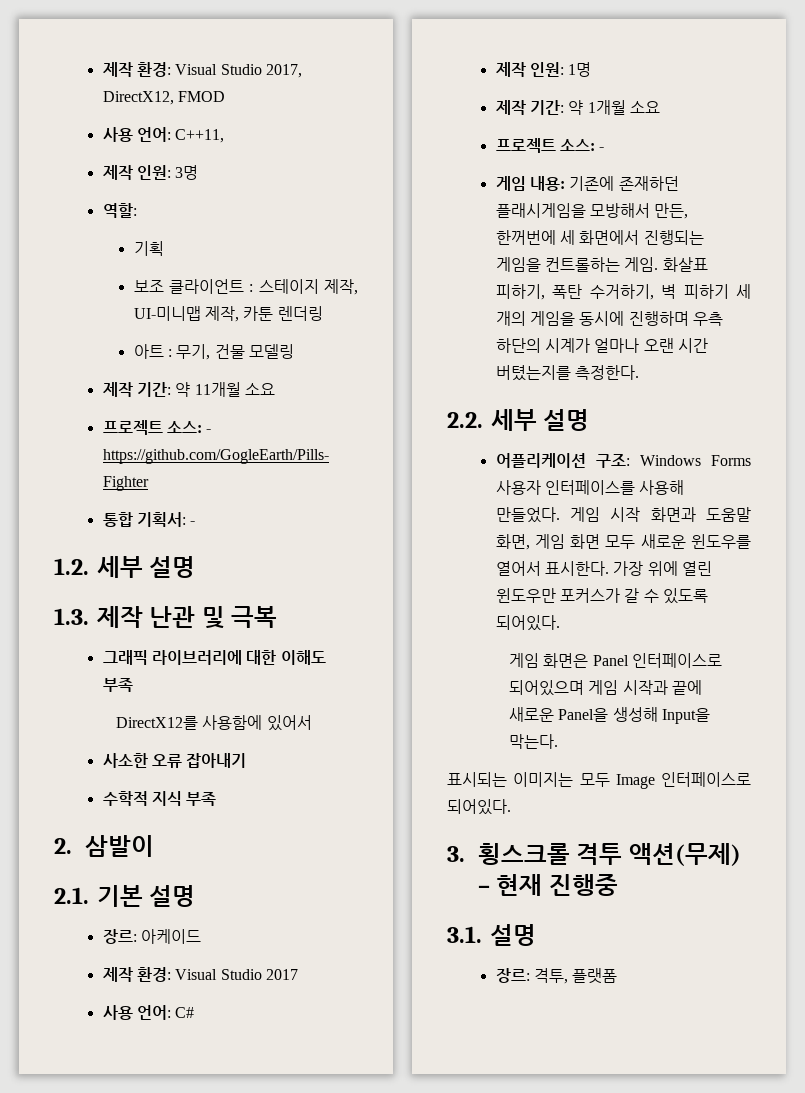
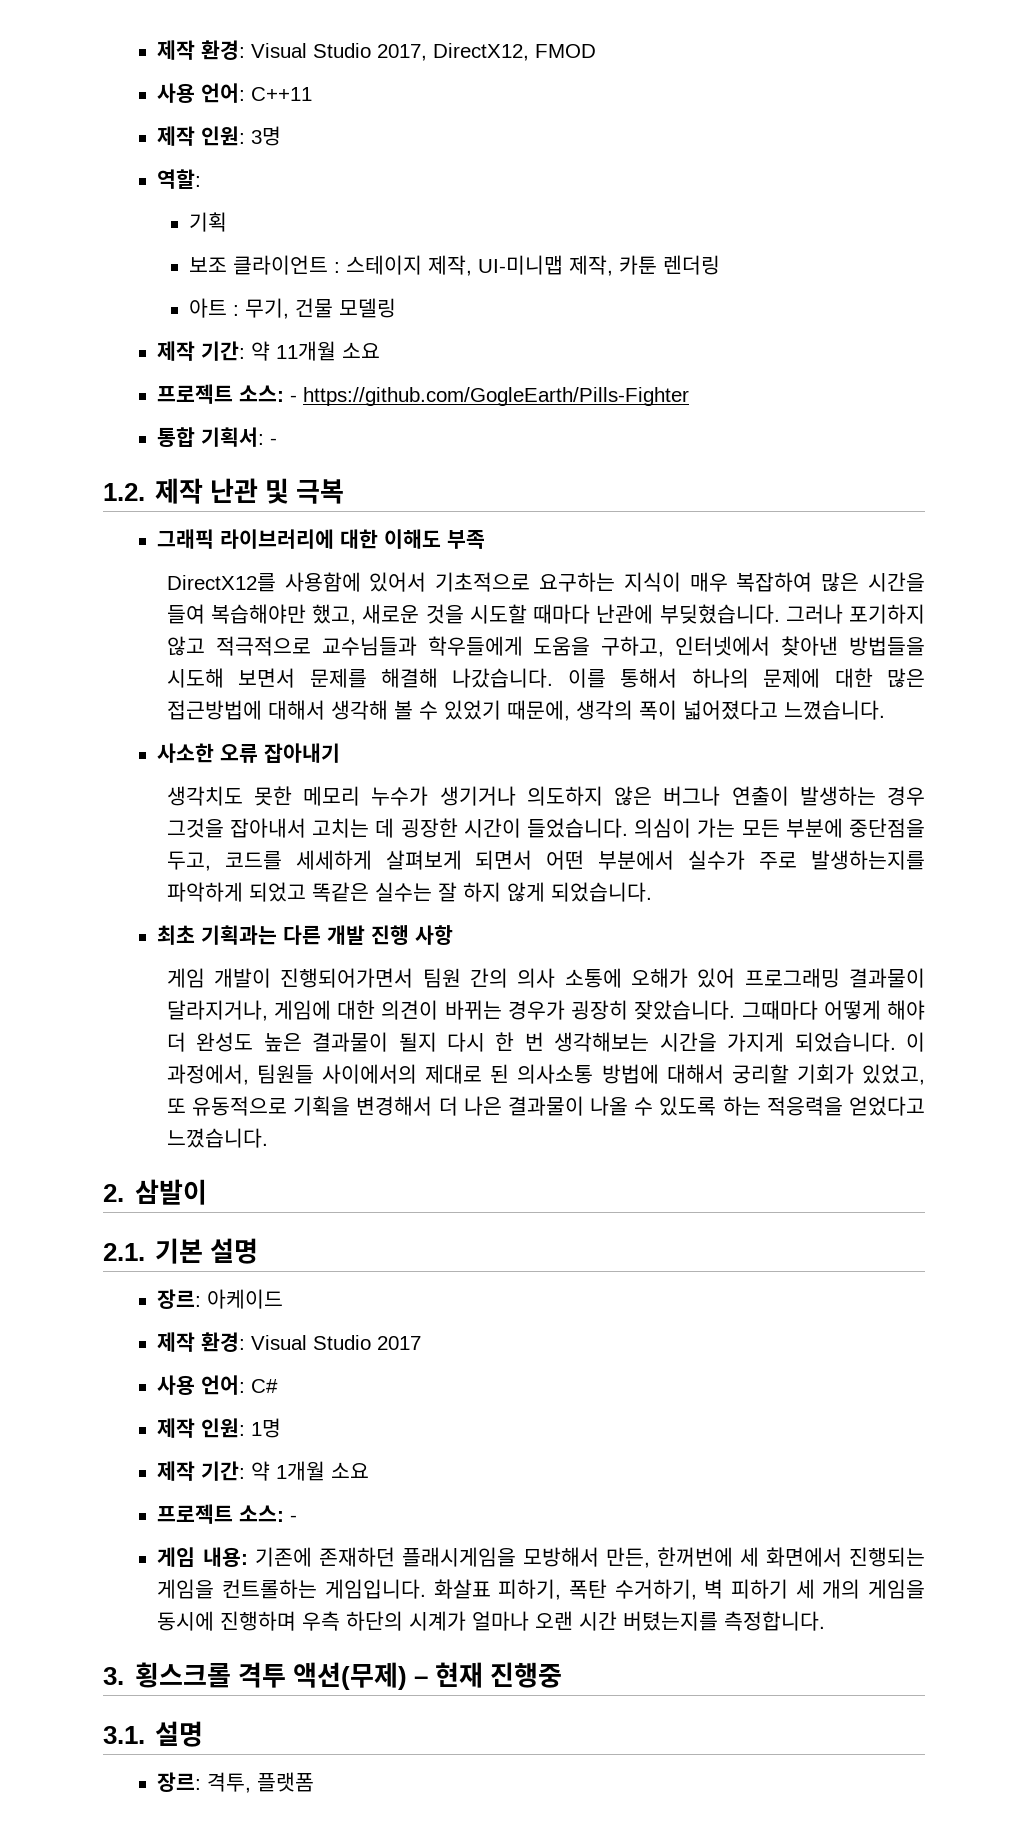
- 사용 언어: C++11,
+ 사용 언어: C++11
- 1.2. 세부 설명
- 1.3. 제작 난관 및 극복
+ 1.2. 제작 난관 및 극복
- DirectX12를 사용함에 있어서
+ DirectX12를 사용함에 있어서 기초적으로 요구하는 지식이 매우 복잡하여 많은 시간을 들여 복습해야만 했고, 새로운 것을 시도할 때마다 난관에 부딪혔습니다. 그러나 포기하지 않고 적극적으로 교수님들과 학우들에게 도움을 구하고, 인터넷에서 찾아낸 방법들을 시도해 보면서 문제를 해결해 나갔습니다. 이를 통해서 하나의 문제에 대한 많은 접근방법에 대해서 생각해 볼 수 있었기 때문에, 생각의 폭이 넓어졌다고 느꼈습니다.
  사소한 오류 잡아내기
- 수학적 지식 부족
+ 생각치도 못한 메모리 누수가 생기거나 의도하지 않은 버그나 연출이 발생하는 경우 그것을 잡아내서 고치는 데 굉장한 시간이 들었습니다. 의심이 가는 모든 부분에 중단점을 두고, 코드를 세세하게 살펴보게 되면서 어떤 부분에서 실수가 주로 발생하는지를 파악하게 되었고 똑같은 실수는 잘 하지 않게 되었습니다.
+ 최초 기획과는 다른 개발 진행 사항
+ 게임 개발이 진행되어가면서 팀원 간의 의사 소통에 오해가 있어 프로그래밍 결과물이 달라지거나, 게임에 대한 의견이 바뀌는 경우가 굉장히 잦았습니다. 그때마다 어떻게 해야 더 완성도 높은 결과물이 될지 다시 한 번 생각해보는 시간을 가지게 되었습니다. 이 과정에서, 팀원들 사이에서의 제대로 된 의사소통 방법에 대해서 궁리할 기회가 있었고, 또 유동적으로 기획을 변경해서 더 나은 결과물이 나올 수 있도록 하는 적응력을 얻었다고 느꼈습니다.
- 게임 내용: 기존에 존재하던 플래시게임을 모방해서 만든, 한꺼번에 세 화면에서 진행되는 게임을 컨트롤하는 게임.
+ 게임 내용: 기존에 존재하던 플래시게임을 모방해서 만든, 한꺼번에 세 화면에서 진행되는 게임을 컨트롤하는 게임입니다.
- 화살표 피하기, 폭탄 수거하기, 벽 피하기 세 개의 게임을 동시에 진행하며 우측 하단의 시계가 얼마나 오랜 시간 버텼는지를 측정한다.
- 2.2. 세부 설명
- 어플리케이션 구조: Windows Forms 사용자 인터페이스를 사용해 만들었다. 게임 시작 화면과 도움말 화면, 게임 화면 모두 새로운 윈도우를 열어서 표시한다. 가장 위에 열린 윈도우만 포커스가 갈 수 있도록 되어있다.
- 게임 화면은 Panel 인터페이스로 되어있으며 게임 시작과 끝에 새로운 Panel을 생성해 Input을 막는다.
- 표시되는 이미지는 모두 Image 인터페이스로 되어있다.
+ 화살표 피하기, 폭탄 수거하기, 벽 피하기 세 개의 게임을 동시에 진행하며 우측 하단의 시계가 얼마나 오랜 시간 버텼는지를 측정합니다.

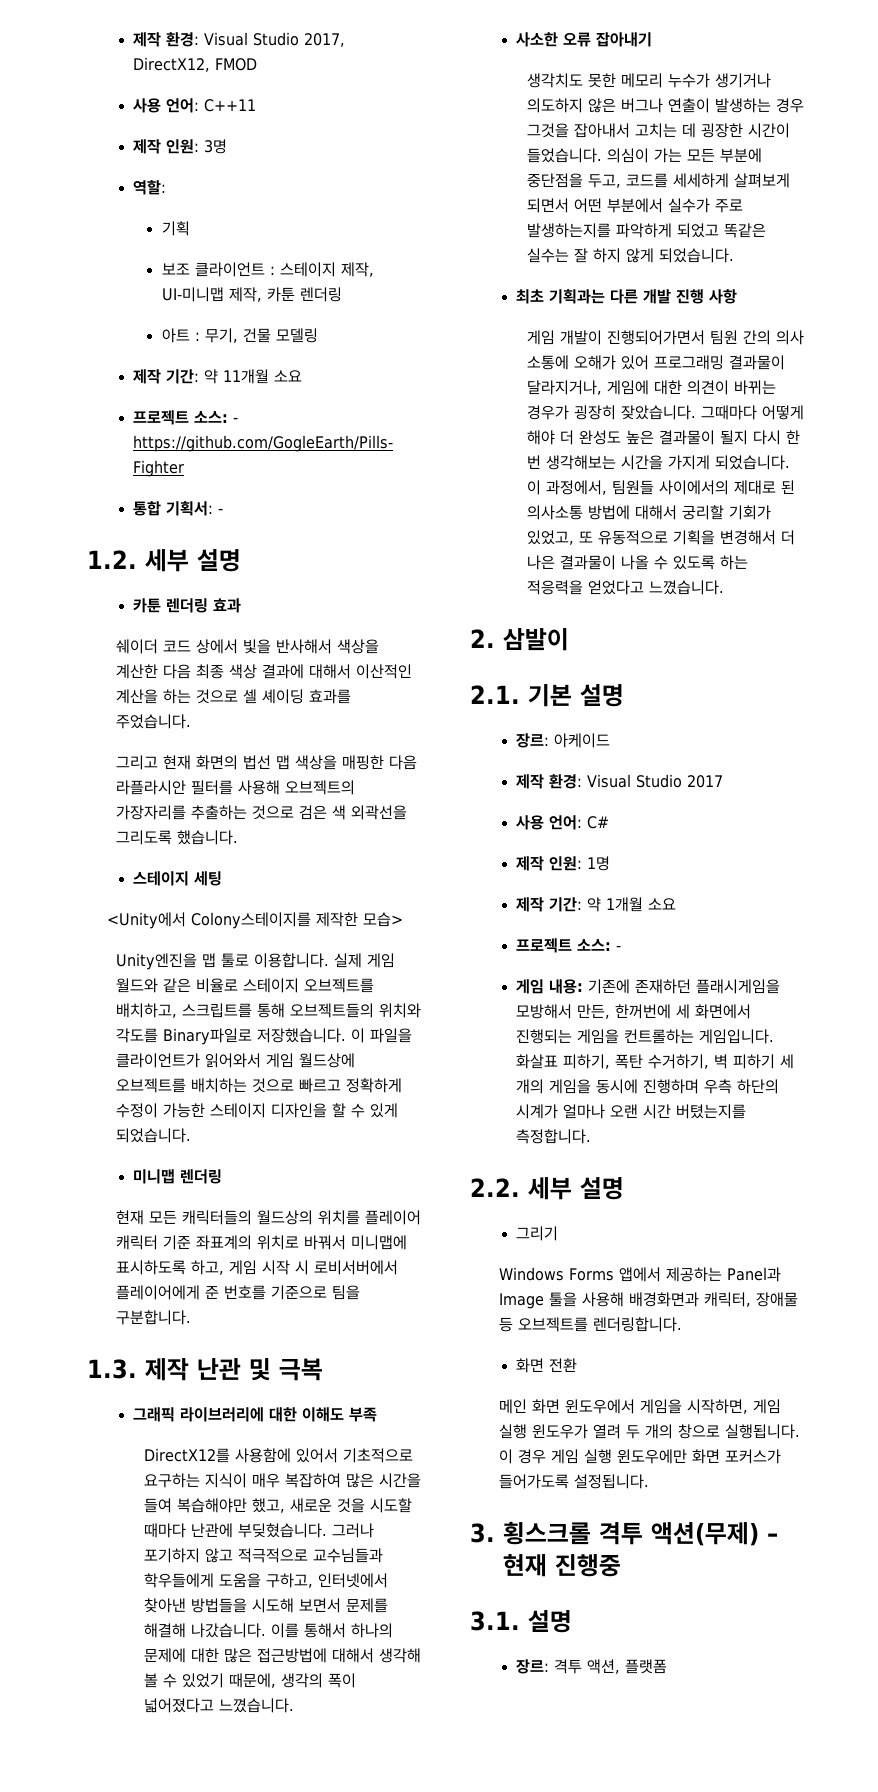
- 1.2. 제작 난관 및 극복
+ 1.2. 세부 설명
+ 카툰 렌더링 효과
+ 쉐이더 코드 상에서 빛을 반사해서 색상을 계산한 다음 최종 색상 결과에 대해서 이산적인 계산을 하는 것으로 셀 셰이딩 효과를 주었습니다.
+ 그리고 현재 화면의 법선 맵 색상을 매핑한 다음 라플라시안 필터를 사용해 오브젝트의 가장자리를 추출하는 것으로 검은 색 외곽선을 그리도록 했습니다.
+ 스테이지 세팅
+ <Unity에서 Colony스테이지를 제작한 모습>
+ Unity엔진을 맵 툴로 이용합니다. 실제 게임 월드와 같은 비율로 스테이지 오브젝트를 배치하고, 스크립트를 통해 오브젝트들의 위치와 각도를 Binary파일로 저장했습니다. 이 파일을 클라이언트가 읽어와서 게임 월드상에 오브젝트를 배치하는 것으로 빠르고 정확하게 수정이 가능한 스테이지 디자인을 할 수 있게 되었습니다.
+ 미니맵 렌더링
+ 현재 모든 캐릭터들의 월드상의 위치를 플레이어 캐릭터 기준 좌표계의 위치로 바꿔서 미니맵에 표시하도록 하고, 게임 시작 시 로비서버에서 플레이어에게 준 번호를 기준으로 팀을 구분합니다.
+ 1.3. 제작 난관 및 극복
+ 2.2. 세부 설명
+ 그리기
+ Windows Forms 앱에서 제공하는 Panel과 Image 툴을 사용해 배경화면과 캐릭터, 장애물 등 오브젝트를 렌더링합니다.
+ 화면 전환
+ 메인 화면 윈도우에서 게임을 시작하면, 게임 실행 윈도우가 열려 두 개의 창으로 실행됩니다. 이 경우 게임 실행 윈도우에만 화면 포커스가 들어가도록 설정됩니다.
- 장르: 격투, 플랫폼
+ 장르: 격투 액션, 플랫폼

